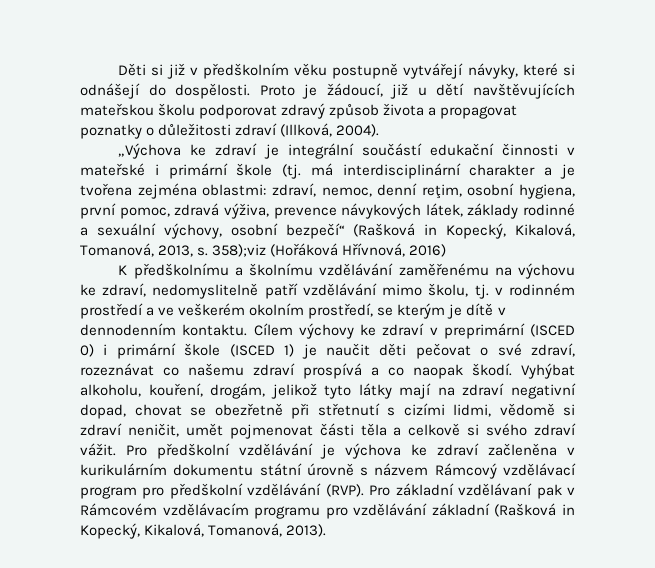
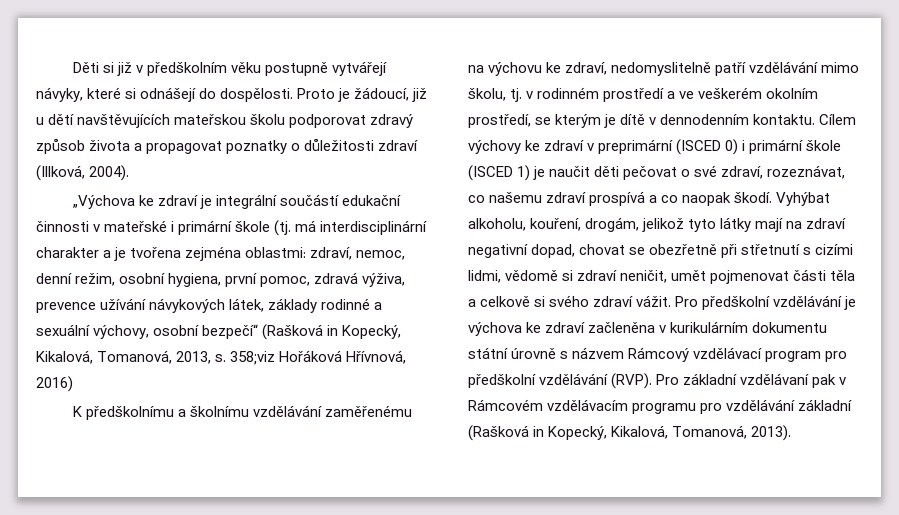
- „Výchova ke zdraví je integrální součástí edukační činnosti v mateřské i primární škole (tj. má interdisciplinární charakter a je tvořena zejména oblastmi: zdraví, nemoc, denní reţim, osobní hygiena, první pomoc, zdravá výživa, prevence návykových látek, základy rodinné a sexuální výchovy, osobní bezpečí“ (Rašková in Kopecký, Kikalová, Tomanová, 2013, s.
+ „Výchova ke zdraví je integrální součástí edukační činnosti v mateřské i primární škole (tj. má interdisciplinární charakter a je tvořena zejména oblastmi: zdraví, nemoc, denní režim, osobní hygiena, první pomoc, zdravá výživa, prevence užívání návykových látek, základy rodinné a sexuální výchovy, osobní bezpečí“ (Rašková in Kopecký, Kikalová, Tomanová, 2013, s.
- 358);viz (Hořáková Hřívnová, 2016)
+ 358;viz Hořáková Hřívnová, 2016)
- Cílem výchovy ke zdraví v preprimární (ISCED 0) i primární škole (ISCED 1) je naučit děti pečovat o své zdraví, rozeznávat co našemu zdraví prospívá a co naopak škodí.
+ Cílem výchovy ke zdraví v preprimární (ISCED 0) i primární škole (ISCED 1) je naučit děti pečovat o své zdraví, rozeznávat, co našemu zdraví prospívá a co naopak škodí.

